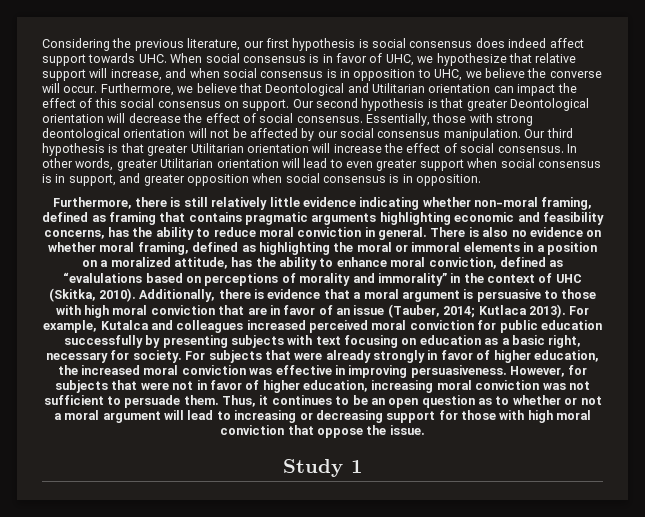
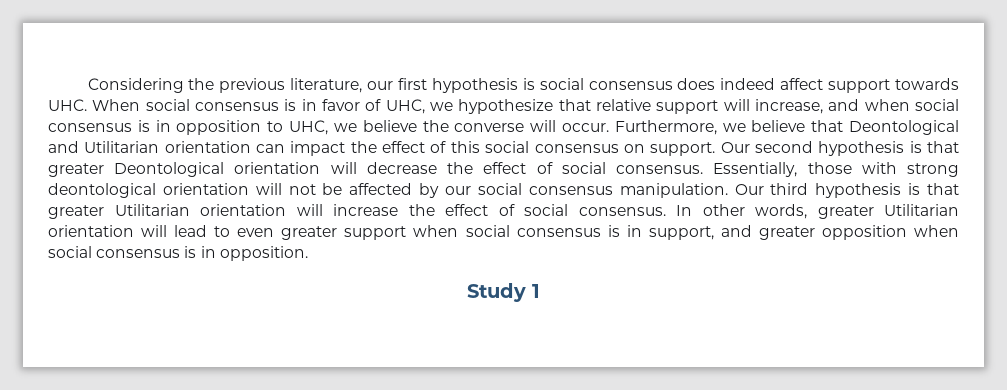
- Furthermore, there is still relatively little evidence indicating whether non-moral framing, defined as framing that contains pragmatic arguments highlighting economic and feasibility concerns, has the ability to reduce moral conviction in general. There is also no evidence on whether moral framing, defined as highlighting the moral or immoral elements in a position on a moralized attitude, has the ability to enhance moral conviction, defined as “evalulations based on perceptions of morality and immorality” in the context of UHC (Skitka, 2010). Additionally, there is evidence that a moral argument is persuasive to those with high moral conviction that are in favor of an issue (Tauber, 2014; Kutlaca 2013). For example, Kutalca and colleagues increased perceived moral conviction for public education successfully by presenting subjects with text focusing on education as a basic right, necessary for society. For subjects that were already strongly in favor of higher education, the increased moral conviction was effective in improving persuasiveness. However, for subjects that were not in favor of higher education, increasing moral conviction was not sufficient to persuade them. Thus, it continues to be an open question as to whether or not a moral argument will lead to increasing or decreasing support for those with high moral conviction that oppose the issue.

